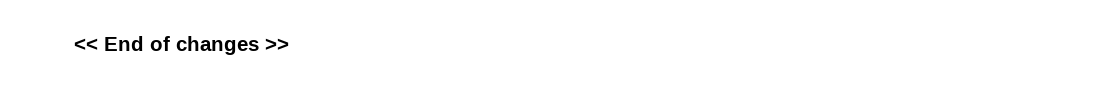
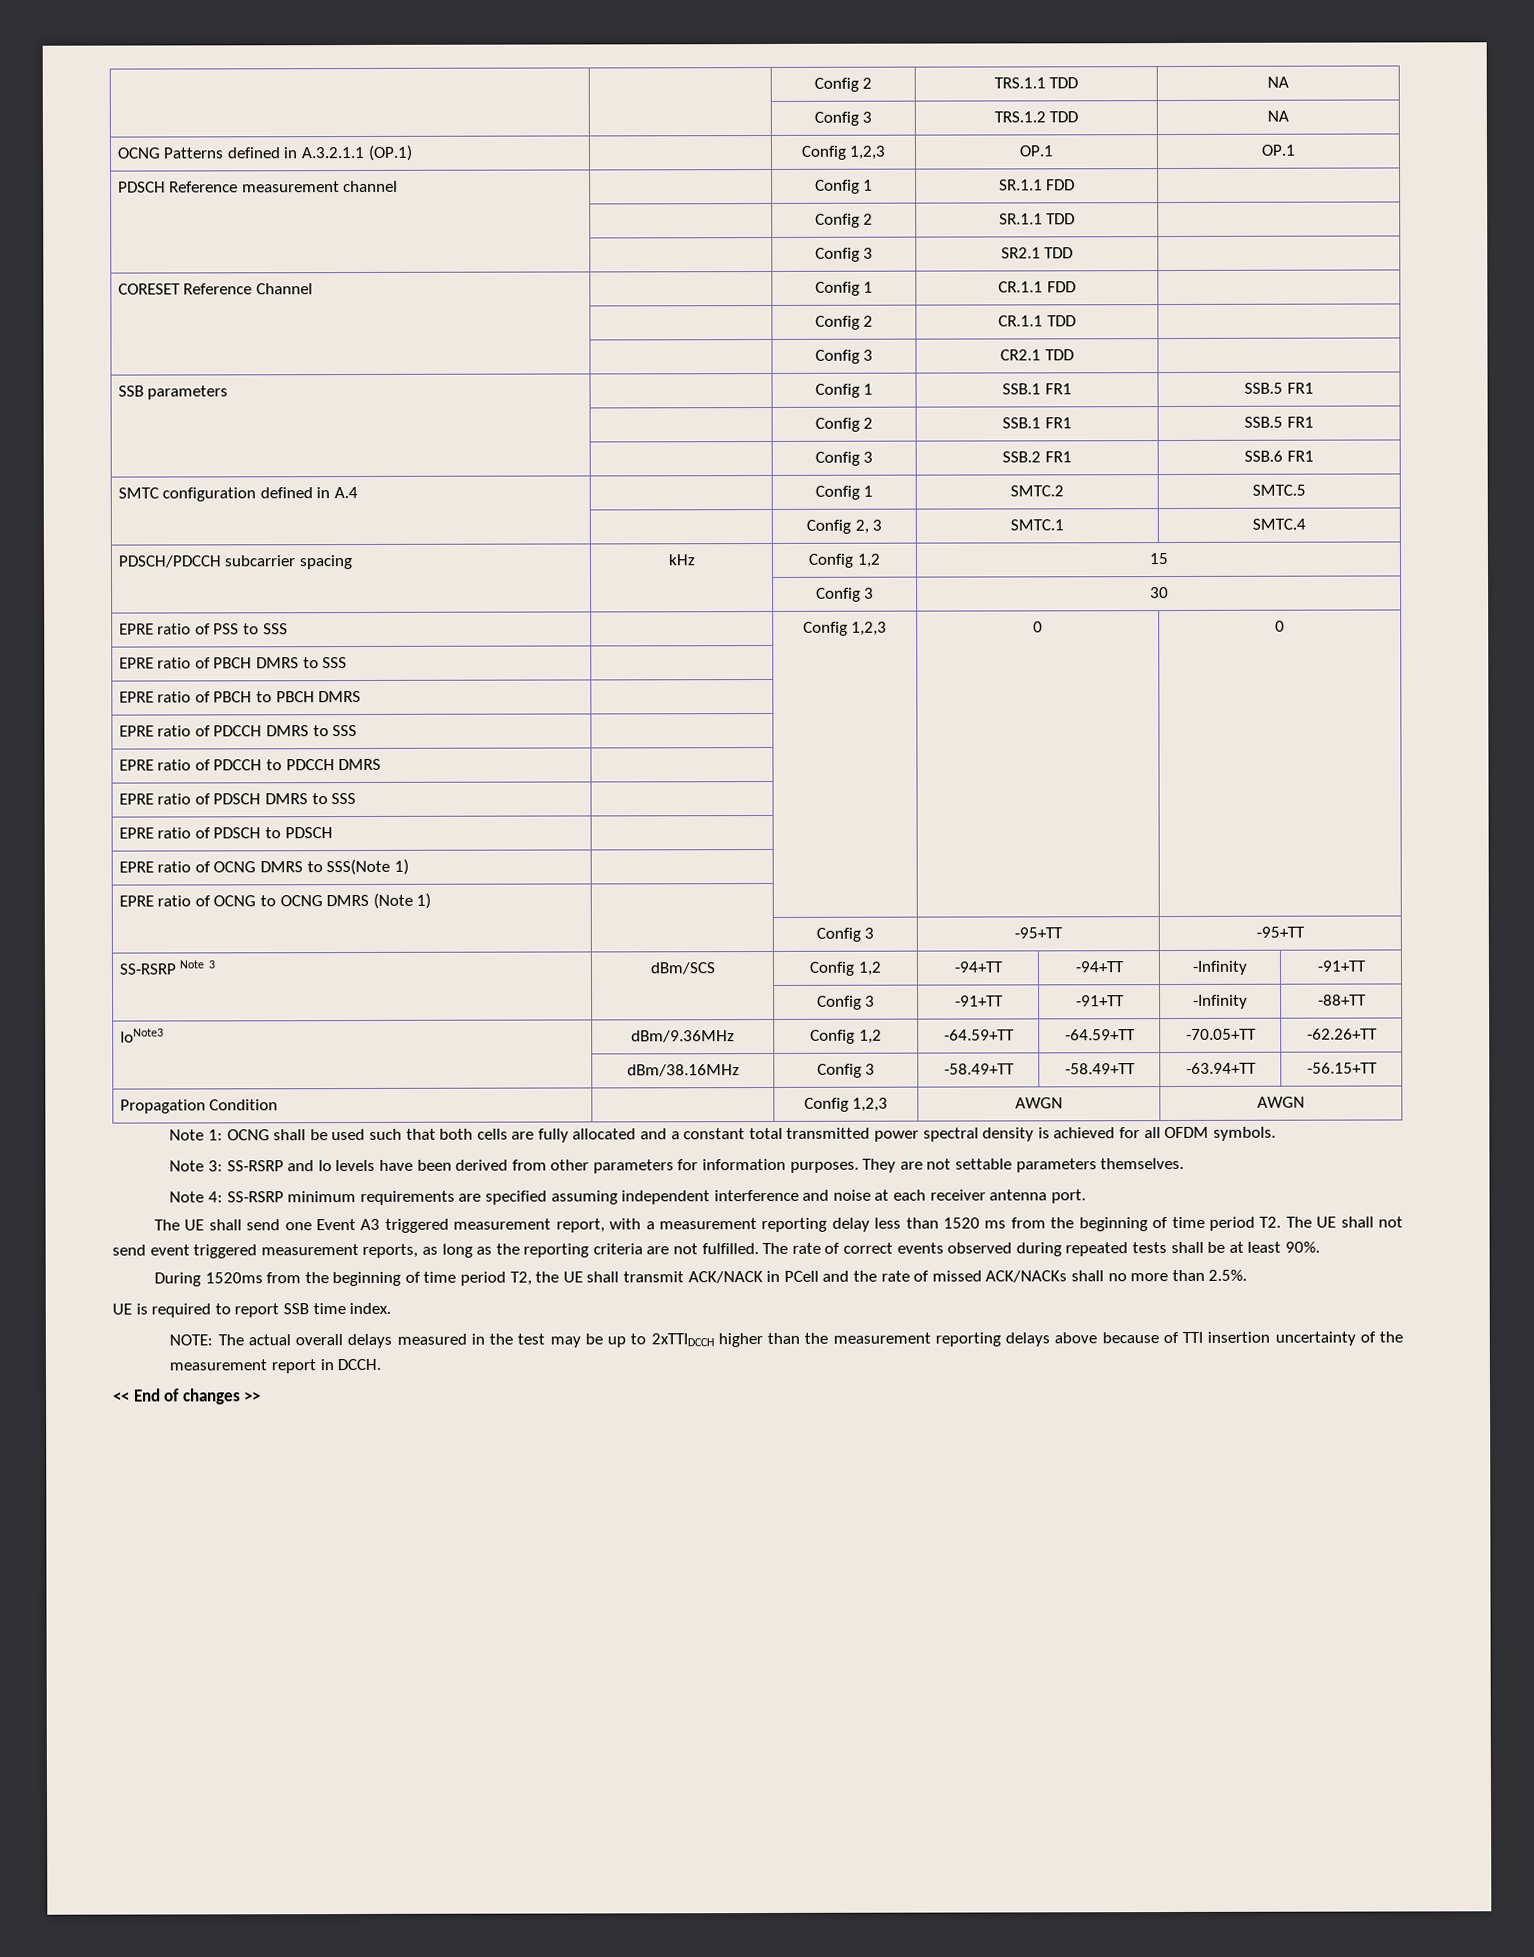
+ | | Config 2 | TRS.1.1 TDD | NA
+ | | Config 3 | TRS.1.2 TDD | NA
+ OCNG Patterns defined in A.3.2.1.1 (OP.1) | | Config 1,2,3 | OP.1 | OP.1
+ PDSCH Reference measurement channel | | Config 1 | SR.1.1 FDD |
+ | | Config 2 | SR.1.1 TDD |
+ | | Config 3 | SR2.1 TDD |
+ CORESET Reference Channel | | Config 1 | CR.1.1 FDD |
+ | | Config 2 | CR.1.1 TDD |
+ | | Config 3 | CR2.1 TDD |
+ SSB parameters | | Config 1 | SSB.1 FR1 | SSB.5 FR1
+ | | Config 2 | SSB.1 FR1 | SSB.5 FR1
+ | | Config 3 | SSB.2 FR1 | SSB.6 FR1
+ SMTC configuration defined in A.4 | | Config 1 | SMTC.2 | SMTC.5
+ | | Config 2, 3 | SMTC.1 | SMTC.4
+ PDSCH/PDCCH subcarrier spacing | kHz | Config 1,2 | 15
+ | | Config 3 | 30
+ EPRE ratio of PSS to SSS | | Config 1,2,3 | 0 | 0
+ EPRE ratio of PBCH DMRS to SSS | | | |
+ EPRE ratio of PBCH to PBCH DMRS | | | |
+ EPRE ratio of PDCCH DMRS to SSS | | | |
+ EPRE ratio of PDCCH to PDCCH DMRS | | | |
+ EPRE ratio of PDSCH DMRS to SSS | | | |
+ EPRE ratio of PDSCH to PDSCH | | | |
+ EPRE ratio of OCNG DMRS to SSS(Note 1) | | | |
+ EPRE ratio of OCNG to OCNG DMRS (Note 1) | | | |
+ | | Config 3 | -95+TT | -95+TT
+ SS-RSRP Note 3 | dBm/SCS | Config 1,2 | -94+TT | -94+TT | -Infinity | -91+TT
+ | | Config 3 | -91+TT | -91+TT | -Infinity | -88+TT
+ IoNote3 | dBm/9.36MHz | Config 1,2 | -64.59+TT | -64.59+TT | -70.05+TT | -62.26+TT
+ | dBm/38.16MHz | Config 3 | -58.49+TT | -58.49+TT | -63.94+TT | -56.15+TT
+ Propagation Condition | | Config 1,2,3 | AWGN | AWGN
+ Note 1: OCNG shall be used such that both cells are fully allocated and a constant total transmitted power spectral density is achieved for all OFDM symbols.
+ Note 3: SS-RSRP and Io levels have been derived from other parameters for information purposes. They are not settable parameters themselves.
+ Note 4: SS-RSRP minimum requirements are specified assuming independent interference and noise at each receiver antenna port.
+ The UE shall send one Event A3 triggered measurement report, with a measurement reporting delay less than 1520 ms from the beginning of time period T2. The UE shall not send event triggered measurement reports, as long as the reporting criteria are not fulfilled. The rate of correct events observed during repeated tests shall be at least 90%.
+ During 1520ms from the beginning of time period T2, the UE shall transmit ACK/NACK in PCell and the rate of missed ACK/NACKs shall no more than 2.5%.
+ UE is required to report SSB time index.
+ NOTE: The actual overall delays measured in the test may be up to 2xTTIDCCH higher than the measurement reporting delays above because of TTI insertion uncertainty of the measurement report in DCCH.

